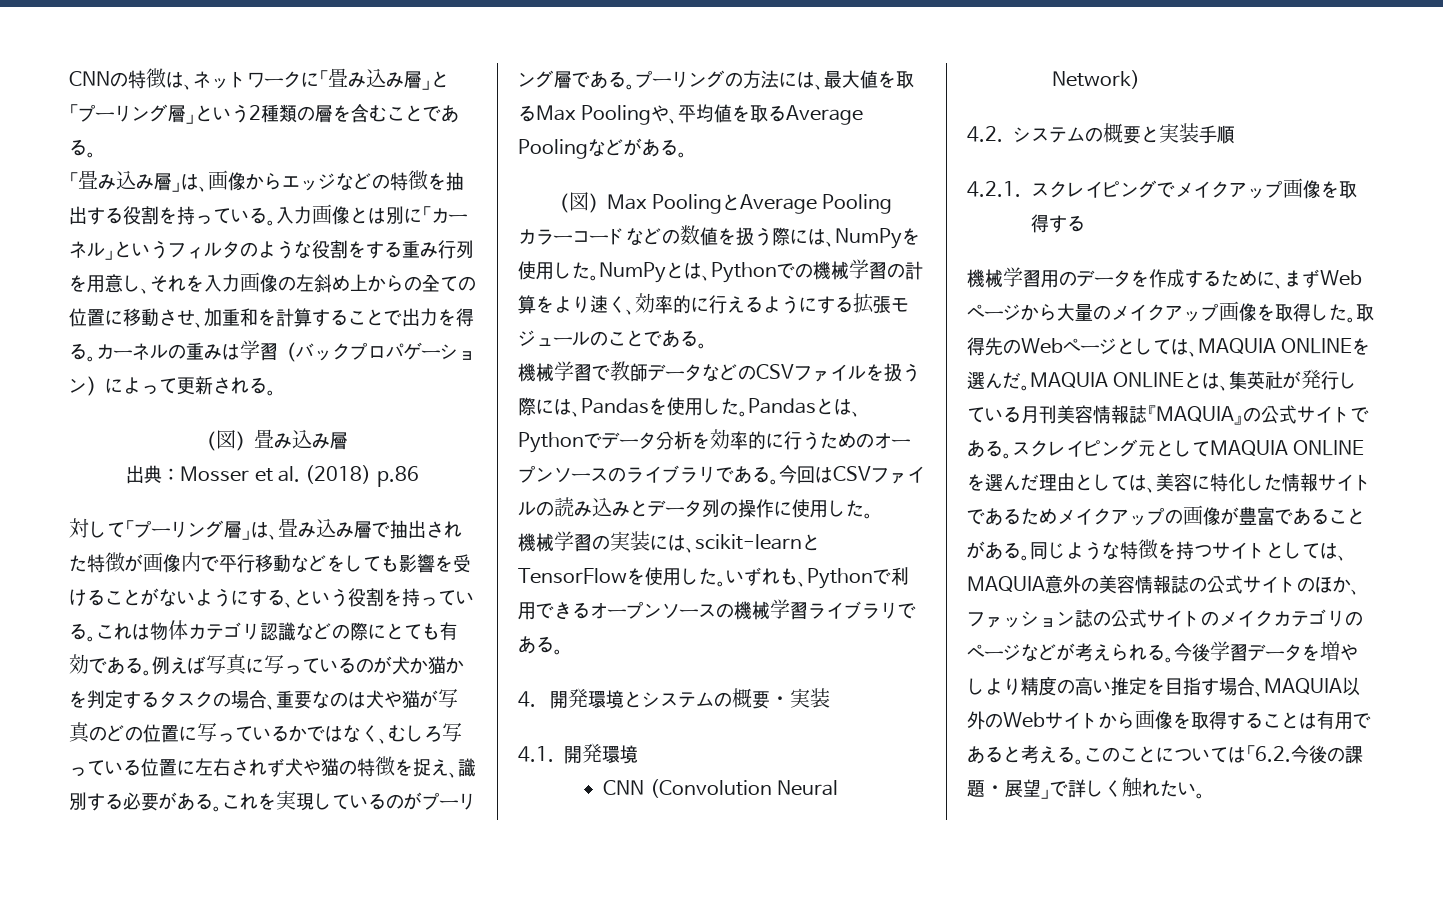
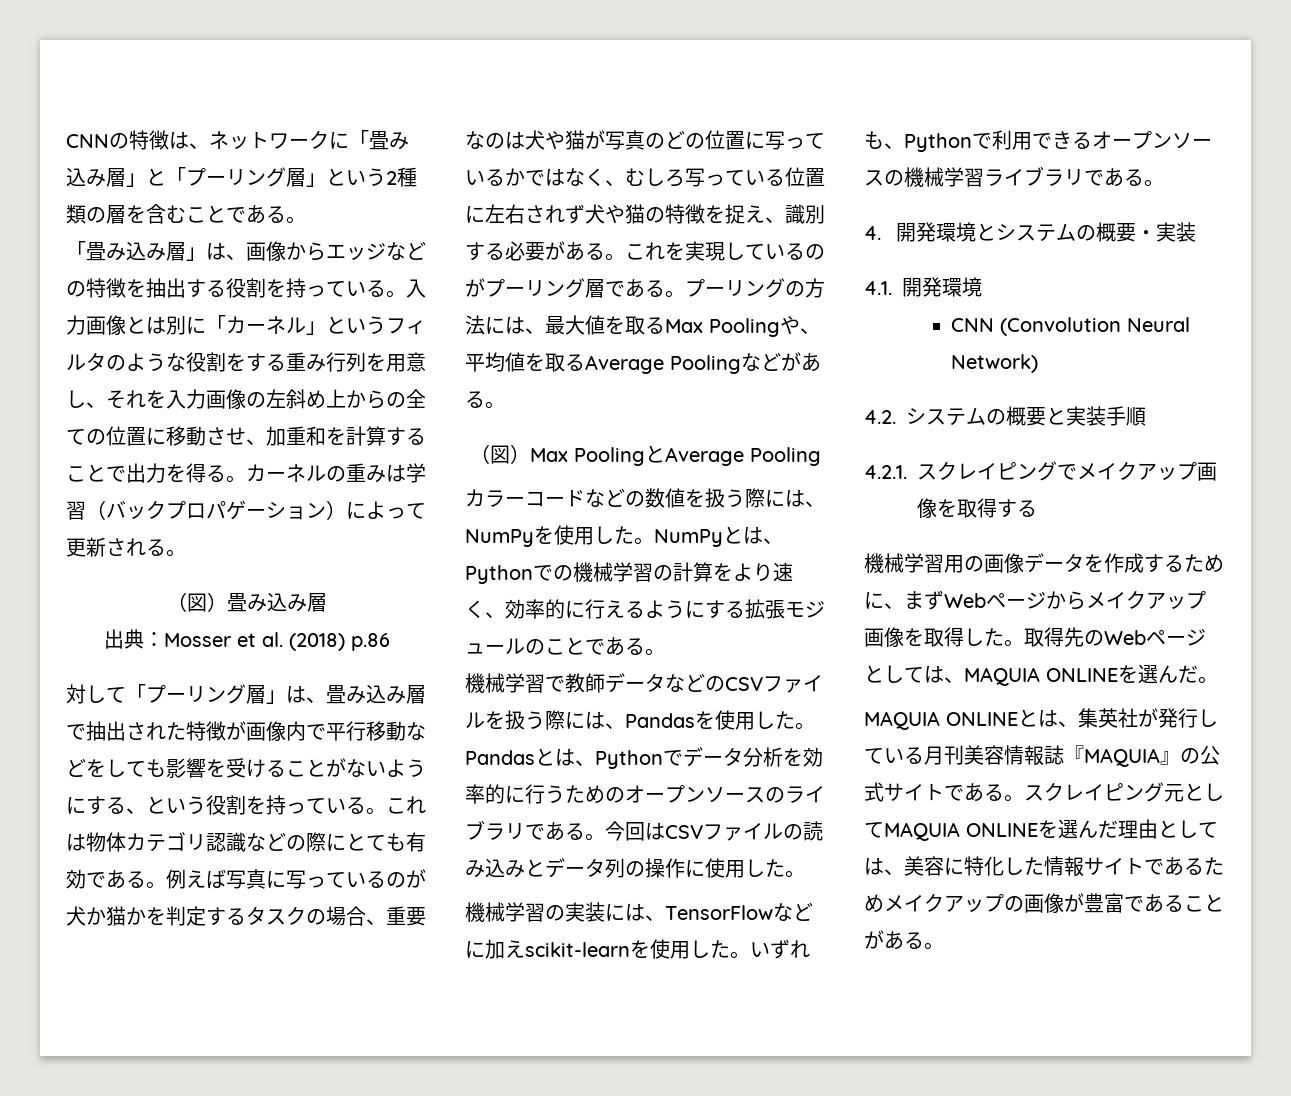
- 機械学習の実装には、scikit-learnとTensorFlowを使用した。
+ 機械学習の実装には、TensorFlowなどに加えscikit-learnを使用した。
- 機械学習用のデータを作成するために、まずWebページから大量のメイクアップ画像を取得した。
+ 機械学習用の画像データを作成するために、まずWebページからメイクアップ画像を取得した。
- 取得先のWebページとしては、MAQUIA ONLINEを選んだ。MAQUIA ONLINEとは、集英社が発行している月刊美容情報誌『MAQUIA』の公式サイトである。
+ 取得先のWebページとしては、MAQUIA ONLINEを選んだ。
+ MAQUIA ONLINEとは、集英社が発行している月刊美容情報誌『MAQUIA』の公式サイトである。
- 同じような特徴を持つサイトとしては、MAQUIA意外の美容情報誌の公式サイトのほか、ファッション誌の公式サイトのメイクカテゴリのページなどが考えられる。今後学習データを増やしより精度の高い推定を目指す場合、MAQUIA以外のWebサイトから画像を取得することは有用であると考える。このことについては「6.2.今後の課題・展望」で詳しく触れたい。

